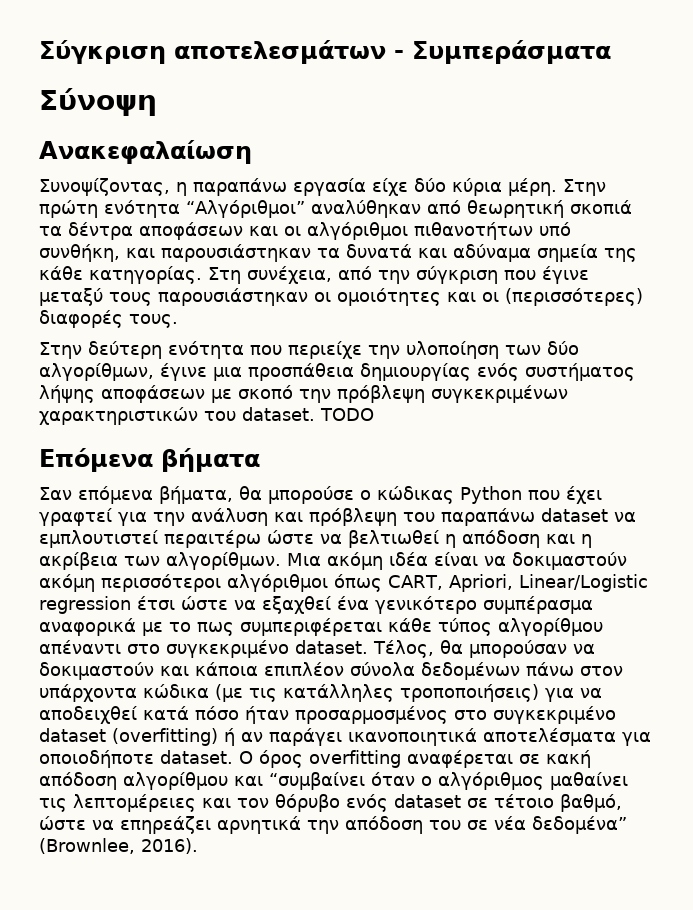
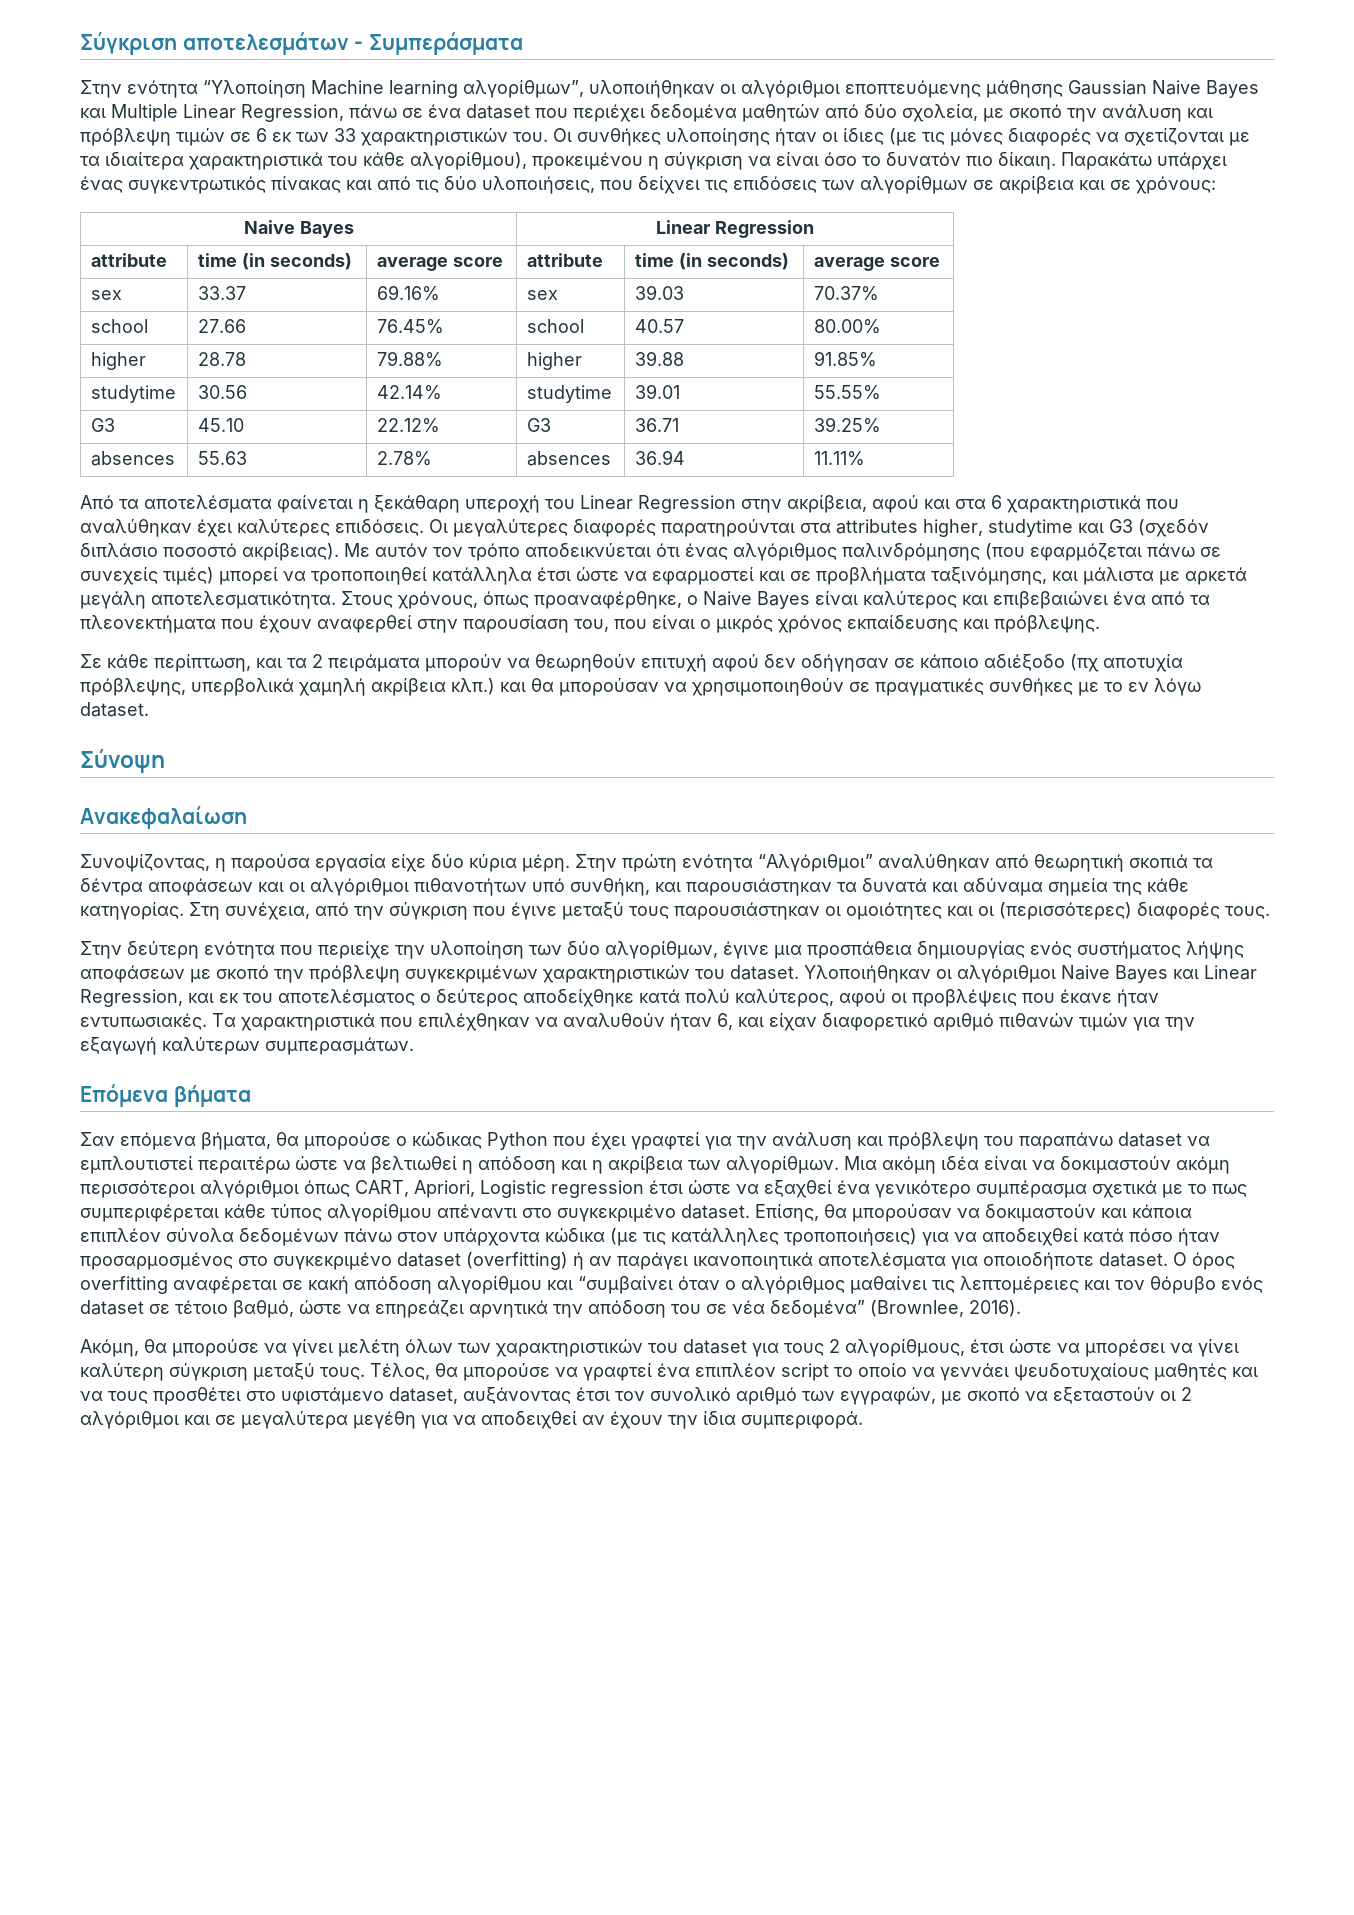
+ Στην ενότητα “Υλοποίηση Machine learning αλγορίθμων”, υλοποιήθηκαν οι αλγόριθμοι εποπτευόμενης μάθησης Gaussian Naive Bayes και Multiple Linear Regression, πάνω σε ένα dataset που περιέχει δεδομένα μαθητών από δύο σχολεία, με σκοπό την ανάλυση και πρόβλεψη τιμών σε 6 εκ των 33 χαρακτηριστικών του. Οι συνθήκες υλοποίησης ήταν οι ίδιες (με τις μόνες διαφορές να σχετίζονται με τα ιδιαίτερα χαρακτηριστικά του κάθε αλγορίθμου), προκειμένου η σύγκριση να είναι όσο το δυνατόν πιο δίκαιη. Παρακάτω υπάρχει ένας συγκεντρωτικός πίνακας και από τις δύο υλοποιήσεις, που δείχνει τις επιδόσεις των αλγορίθμων σε ακρίβεια και σε χρόνους:
+ Naive Bayes | Linear Regression
+ attribute | time (in seconds) | average score | attribute | time (in seconds) | average score
+ sex | 33.37 | 69.16% | sex | 39.03 | 70.37%
+ school | 27.66 | 76.45% | school | 40.57 | 80.00%
+ higher | 28.78 | 79.88% | higher | 39.88 | 91.85%
+ studytime | 30.56 | 42.14% | studytime | 39.01 | 55.55%
+ G3 | 45.10 | 22.12% | G3 | 36.71 | 39.25%
+ absences | 55.63 | 2.78% | absences | 36.94 | 11.11%
+ Από τα αποτελέσματα φαίνεται η ξεκάθαρη υπεροχή του Linear Regression στην ακρίβεια, αφού και στα 6 χαρακτηριστικά που αναλύθηκαν έχει καλύτερες επιδόσεις. Οι μεγαλύτερες διαφορές παρατηρούνται στα attributes higher, studytime και G3 (σχεδόν διπλάσιο ποσοστό ακρίβειας). Με αυτόν τον τρόπο αποδεικνύεται ότι ένας αλγόριθμος παλινδρόμησης (που εφαρμόζεται πάνω σε συνεχείς τιμές) μπορεί να τροποποιηθεί κατάλληλα έτσι ώστε να εφαρμοστεί και σε προβλήματα ταξινόμησης, και μάλιστα με αρκετά μεγάλη αποτελεσματικότητα. Στους χρόνους, όπως προαναφέρθηκε, ο Naive Bayes είναι καλύτερος και επιβεβαιώνει ένα από τα πλεονεκτήματα που έχουν αναφερθεί στην παρουσίαση του, που είναι ο μικρός χρόνος εκπαίδευσης και πρόβλεψης.
+ Σε κάθε περίπτωση, και τα 2 πειράματα μπορούν να θεωρηθούν επιτυχή αφού δεν οδήγησαν σε κάποιο αδιέξοδο (πχ αποτυχία πρόβλεψης, υπερβολικά χαμηλή ακρίβεια κλπ.) και θα μπορούσαν να χρησιμοποιηθούν σε πραγματικές συνθήκες με το εν λόγω dataset.
- Συνοψίζοντας, η παραπάνω εργασία είχε δύο κύρια μέρη.
+ Συνοψίζοντας, η παρούσα εργασία είχε δύο κύρια μέρη.
- TODO
+ Υλοποιήθηκαν οι αλγόριθμοι Naive Bayes και Linear Regression, και εκ του αποτελέσματος ο δεύτερος αποδείχθηκε κατά πολύ καλύτερος, αφού οι προβλέψεις που έκανε ήταν εντυπωσιακές. Τα χαρακτηριστικά που επιλέχθηκαν να αναλυθούν ήταν 6, και είχαν διαφορετικό αριθμό πιθανών τιμών για την εξαγωγή καλύτερων συμπερασμάτων.
- Μια ακόμη ιδέα είναι να δοκιμαστούν ακόμη περισσότεροι αλγόριθμοι όπως CART, Apriori, Linear/Logistic regression έτσι ώστε να εξαχθεί ένα γενικότερο συμπέρασμα αναφορικά με το πως συμπεριφέρεται κάθε τύπος αλγορίθμου απέναντι στο συγκεκριμένο dataset.
+ Μια ακόμη ιδέα είναι να δοκιμαστούν ακόμη περισσότεροι αλγόριθμοι όπως CART, Apriori, Logistic regression έτσι ώστε να εξαχθεί ένα γενικότερο συμπέρασμα σχετικά με το πως συμπεριφέρεται κάθε τύπος αλγορίθμου απέναντι στο συγκεκριμένο dataset.
- Τέλος, θα μπορούσαν να δοκιμαστούν και κάποια επιπλέον σύνολα δεδομένων πάνω στον υπάρχοντα κώδικα (με τις κατάλληλες τροποποιήσεις) για να αποδειχθεί κατά πόσο ήταν προσαρμοσμένος στο συγκεκριμένο dataset (overfitting) ή αν παράγει ικανοποιητικά αποτελέσματα για οποιοδήποτε dataset.
+ Επίσης, θα μπορούσαν να δοκιμαστούν και κάποια επιπλέον σύνολα δεδομένων πάνω στον υπάρχοντα κώδικα (με τις κατάλληλες τροποποιήσεις) για να αποδειχθεί κατά πόσο ήταν προσαρμοσμένος στο συγκεκριμένο dataset (overfitting) ή αν παράγει ικανοποιητικά αποτελέσματα για οποιοδήποτε dataset.
+ Ακόμη, θα μπορούσε να γίνει μελέτη όλων των χαρακτηριστικών του dataset για τους 2 αλγορίθμους, έτσι ώστε να μπορέσει να γίνει καλύτερη σύγκριση μεταξύ τους. Τέλος, θα μπορούσε να γραφτεί ένα επιπλέον script το οποίο να γεννάει ψευδοτυχαίους μαθητές και να τους προσθέτει στο υφιστάμενο dataset, αυξάνοντας έτσι τον συνολικό αριθμό των εγγραφών, με σκοπό να εξεταστούν οι 2 αλγόριθμοι και σε μεγαλύτερα μεγέθη για να αποδειχθεί αν έχουν την ίδια συμπεριφορά.

